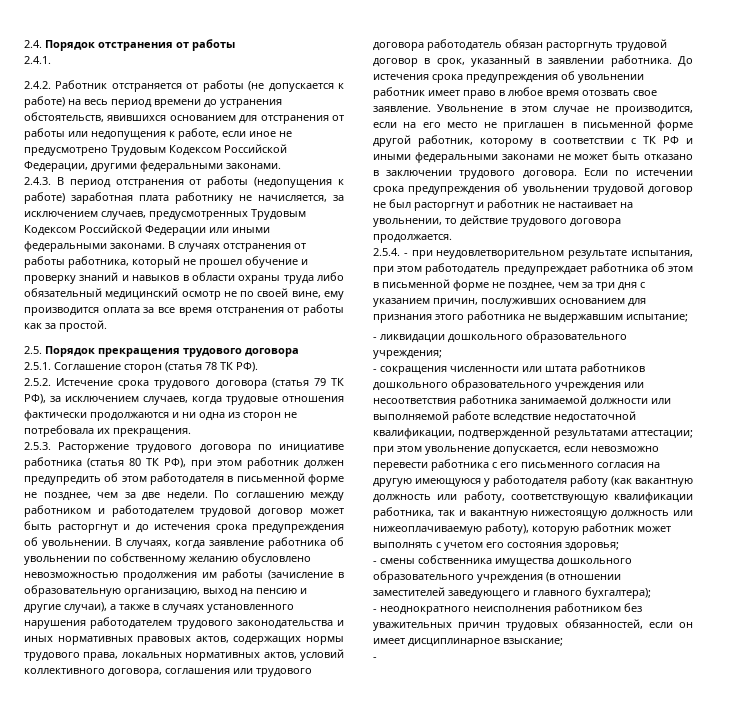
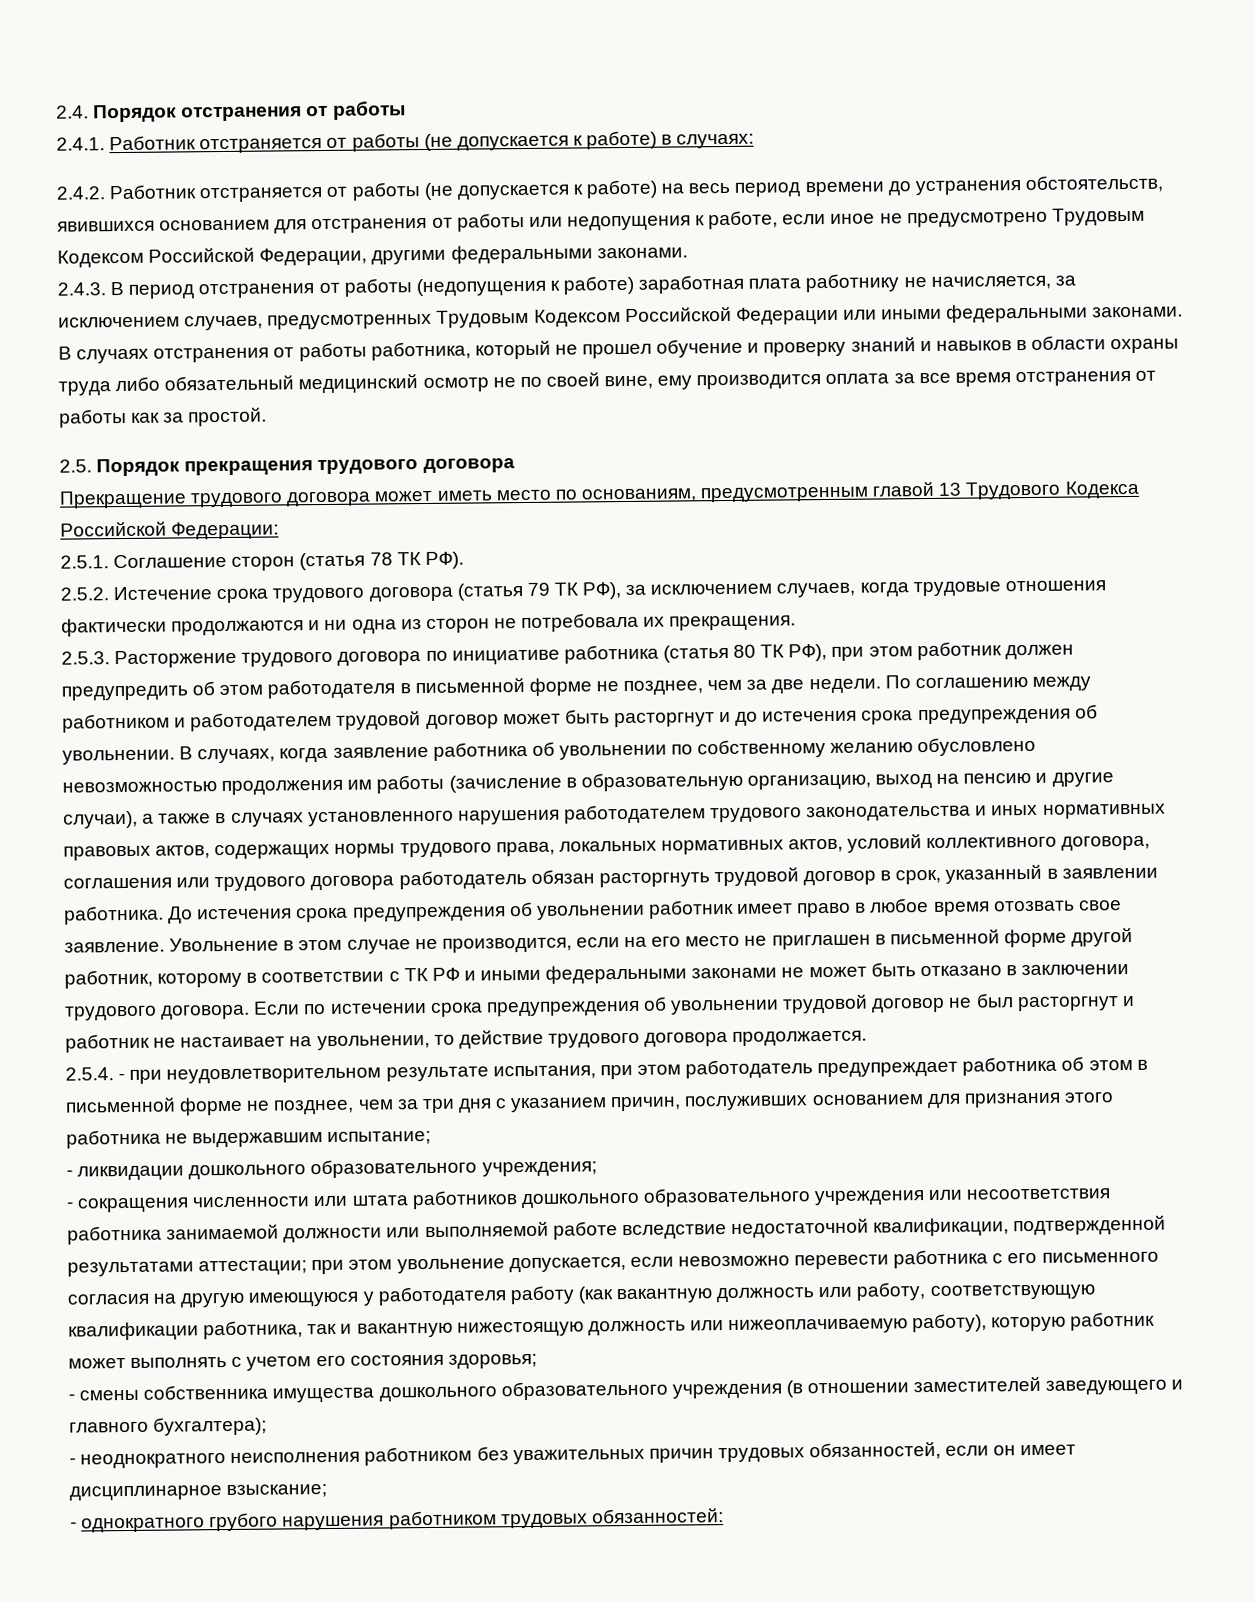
- 2.4.1.
+ 2.4.1. Работник отстраняется от работы (не допускается к работе) в случаях:
+ Прекращение трудового договора может иметь место по основаниям, предусмотренным главой 13 Трудового Кодекса Российской Федерации:
  - неоднократного неисполнения работником без уважительных причин трудовых обязанностей, если он имеет дисциплинарное взыскание;
- -
+ - однократного грубого нарушения работником трудовых обязанностей:

